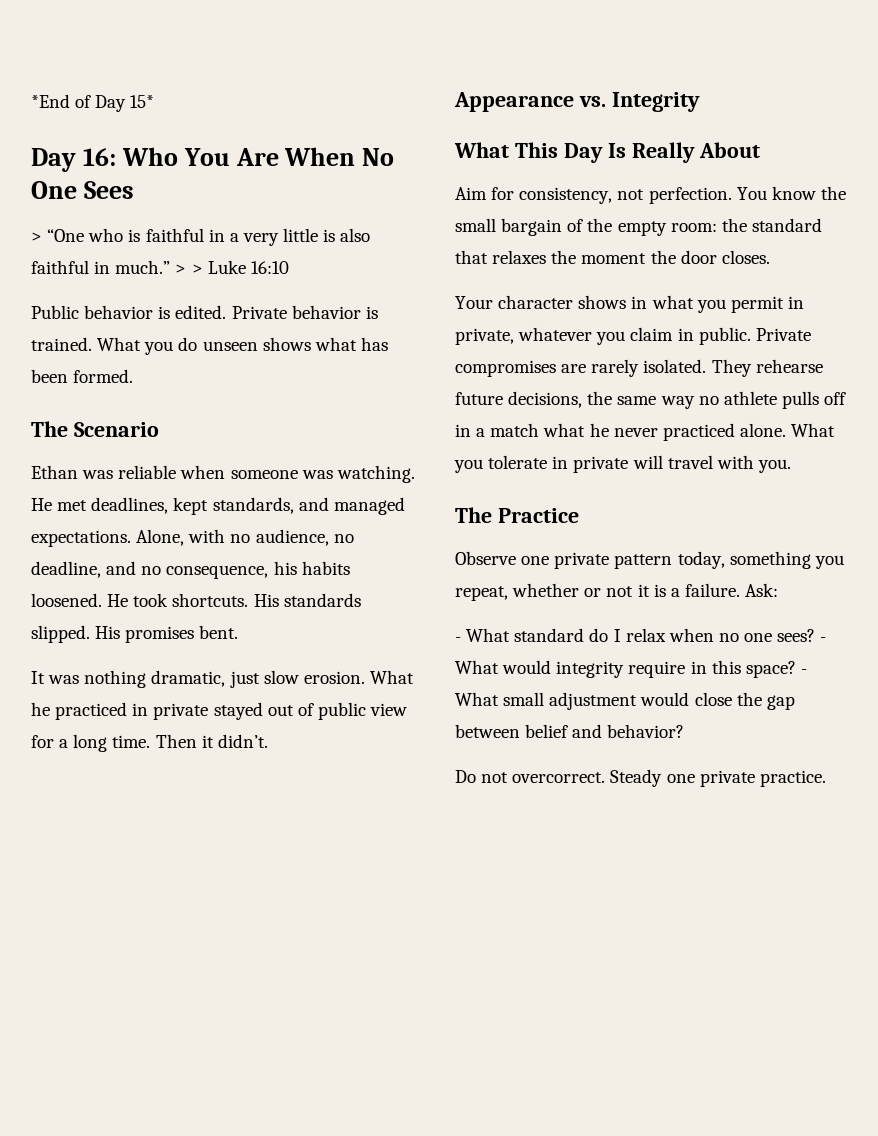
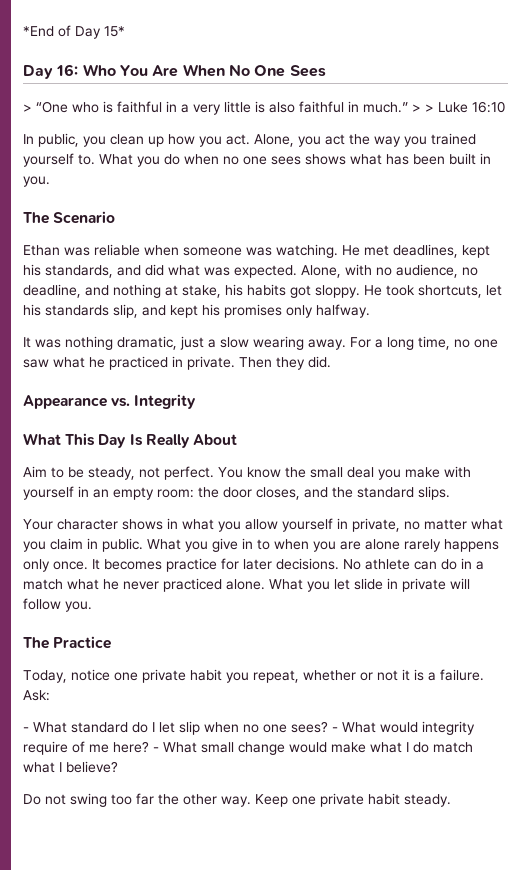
- Public behavior is edited. Private behavior is trained. What you do unseen shows what has been formed.
+ In public, you clean up how you act. Alone, you act the way you trained yourself to. What you do when no one sees shows what has been built in you.
- He met deadlines, kept standards, and managed expectations.
+ He met deadlines, kept his standards, and did what was expected.
- Alone, with no audience, no deadline, and no consequence, his habits loosened. He took shortcuts. His standards slipped. His promises bent.
+ Alone, with no audience, no deadline, and nothing at stake, his habits got sloppy. He took shortcuts, let his standards slip, and kept his promises only halfway.
- It was nothing dramatic, just slow erosion. What he practiced in private stayed out of public view for a long time. Then it didn’t.
+ It was nothing dramatic, just a slow wearing away. For a long time, no one saw what he practiced in private. Then they did.
- Aim for consistency, not perfection. You know the small bargain of the empty room: the standard that relaxes the moment the door closes.
+ Aim to be steady, not perfect. You know the small deal you make with yourself in an empty room: the door closes, and the standard slips.
- Your character shows in what you permit in private, whatever you claim in public. Private compromises are rarely isolated. They rehearse future decisions, the same way no athlete pulls off in a match what he never practiced alone.
+ Your character shows in what you allow yourself in private, no matter what you claim in public. What you give in to when you are alone rarely happens only once. It becomes practice for later decisions. No athlete can do in a match what he never practiced alone.
- What you tolerate in private will travel with you.
+ What you let slide in private will follow you.
- Observe one private pattern today, something you repeat, whether or not it is a failure.
+ Today, notice one private habit you repeat, whether or not it is a failure.
- - What standard do I relax when no one sees?
+ - What standard do I let slip when no one sees?
- - What would integrity require in this space? - What small adjustment would close the gap between belief and behavior?
- Do not overcorrect. Steady one private practice.
+ - What would integrity require of me here? - What small change would make what I do match what I believe?
+ Do not swing too far the other way. Keep one private habit steady.

